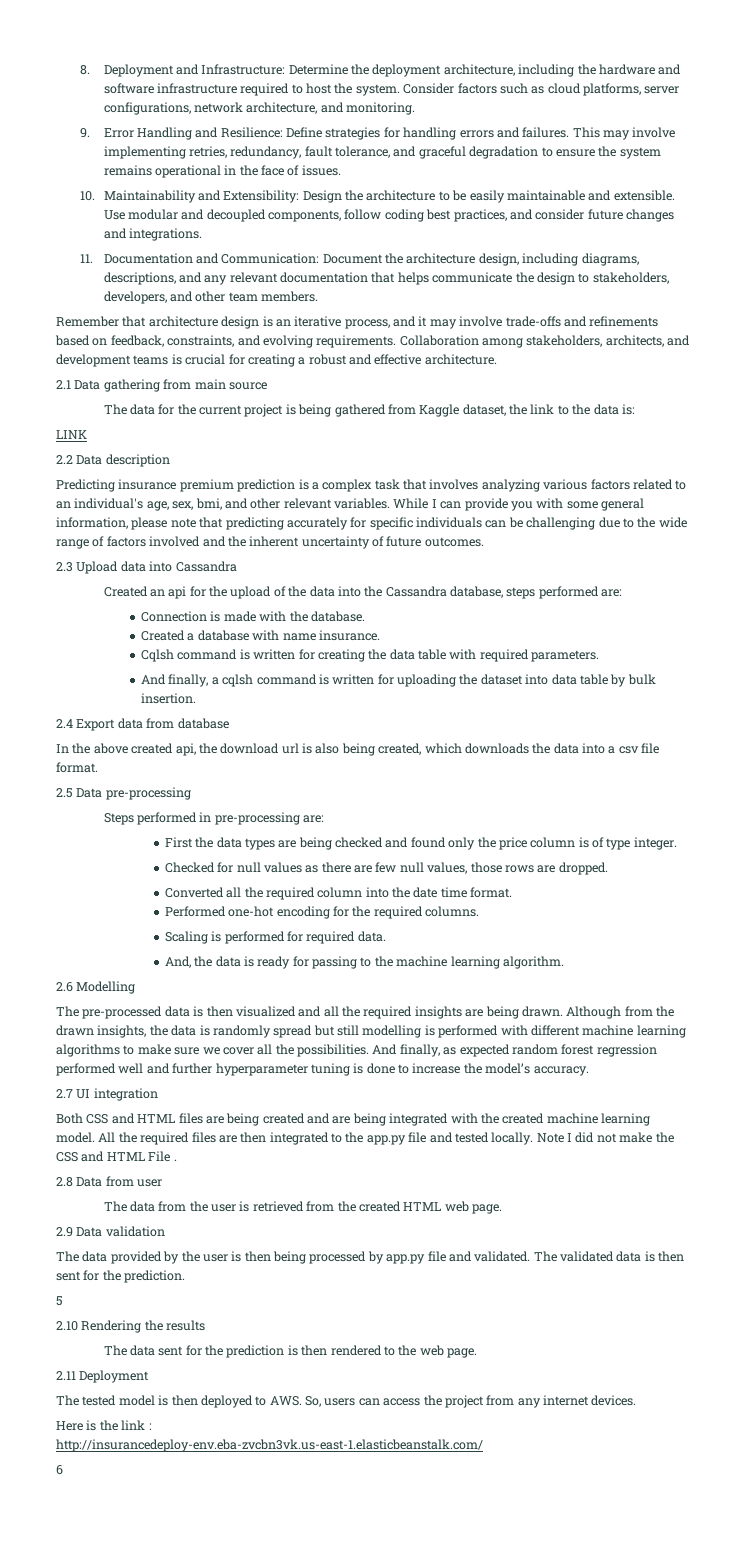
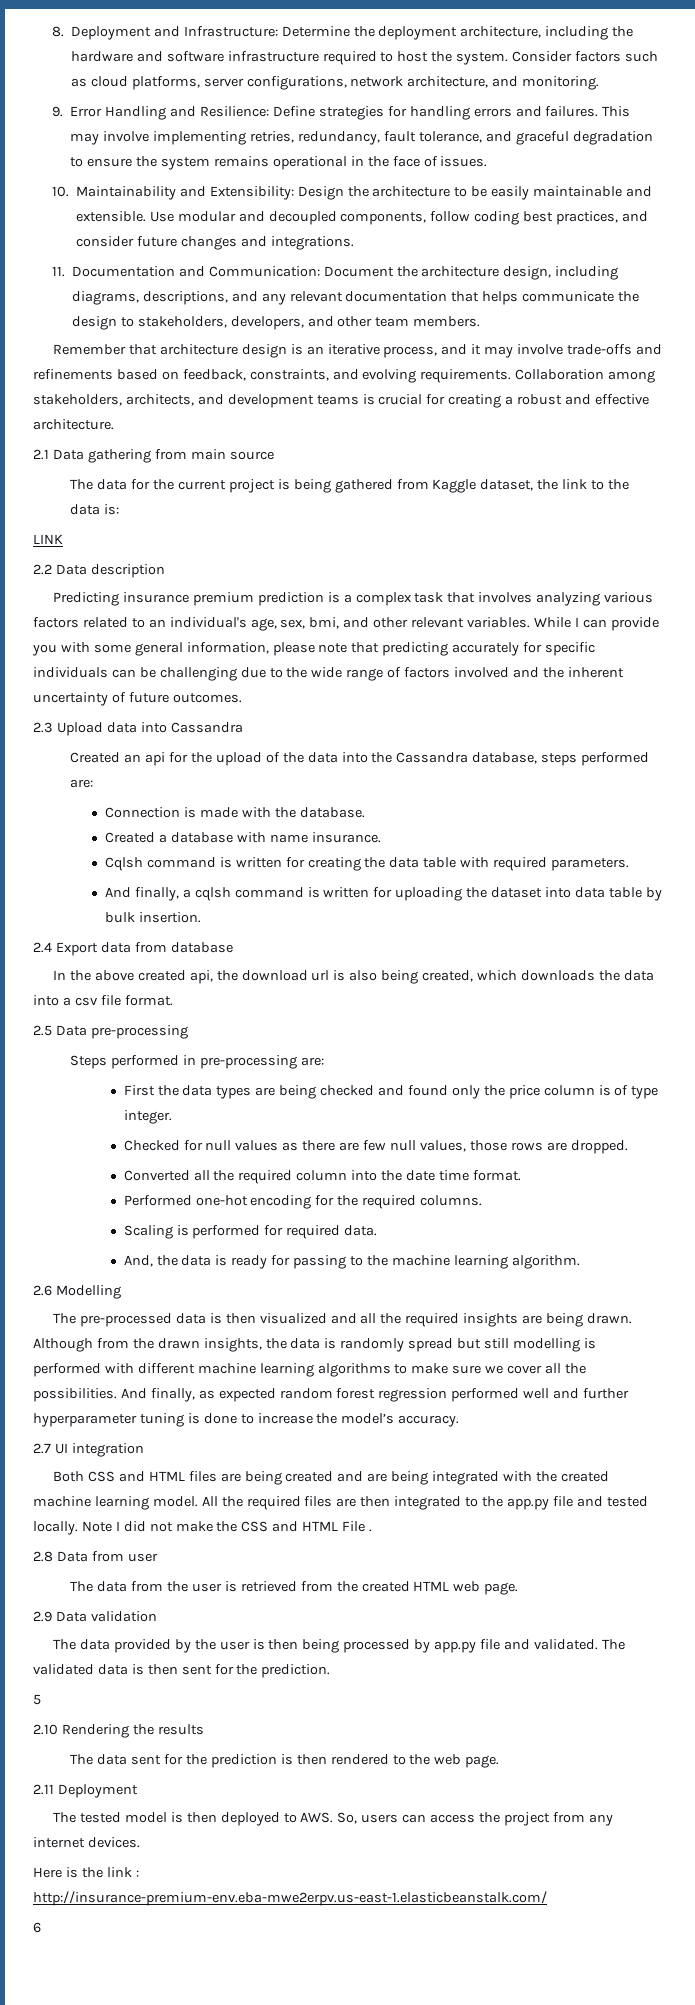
- http://insurancedeploy-env.eba-zvcbn3vk.us-east-1.elasticbeanstalk.com/
+ http://insurance-premium-env.eba-mwe2erpv.us-east-1.elasticbeanstalk.com/

